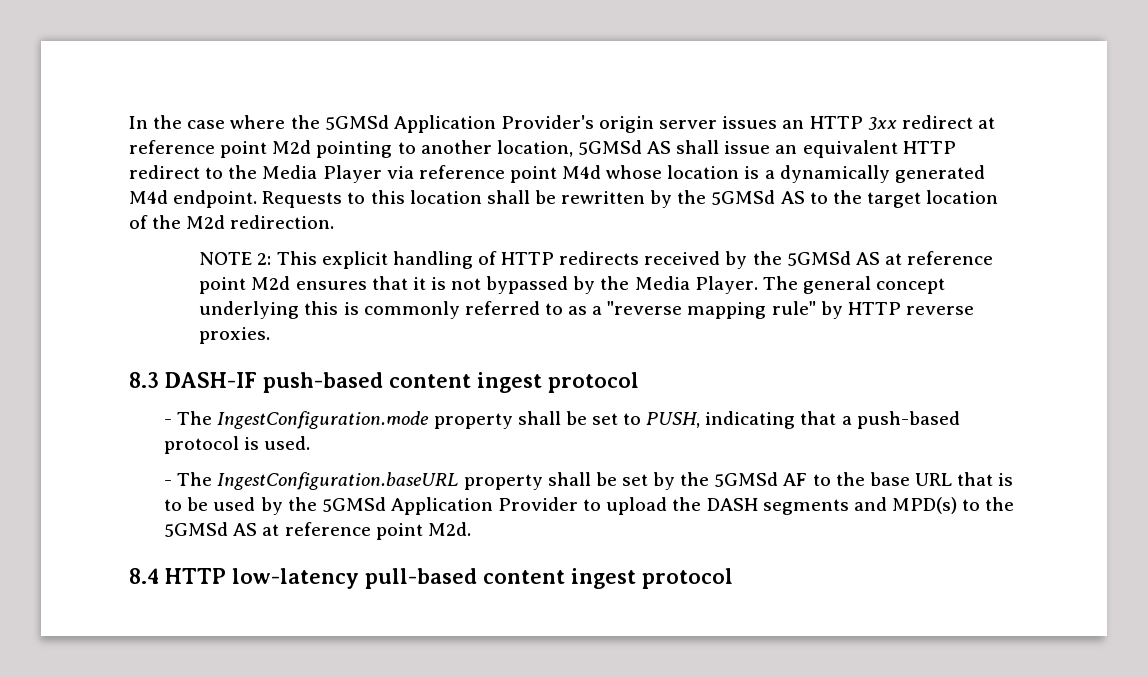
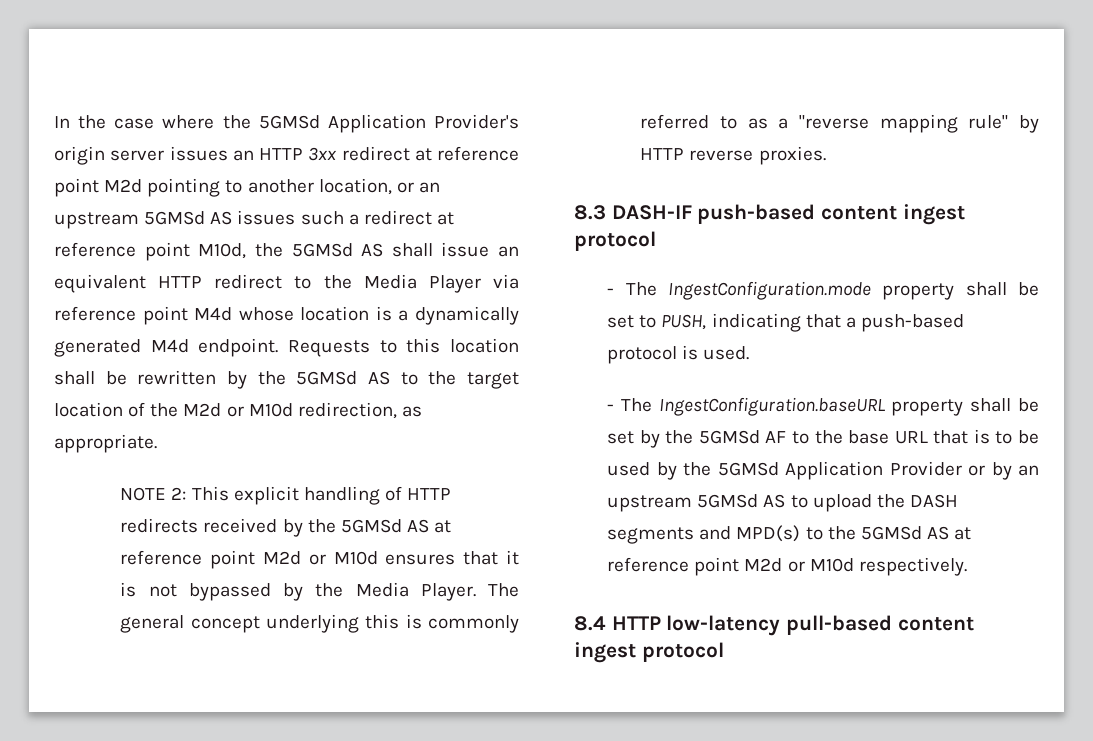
- In the case where the 5GMSd Application Provider's origin server issues an HTTP 3xx redirect at reference point M2d pointing to another location, 5GMSd AS shall issue an equivalent HTTP redirect to the Media Player via reference point M4d whose location is a dynamically generated M4d endpoint.
+ In the case where the 5GMSd Application Provider's origin server issues an HTTP 3xx redirect at reference point M2d pointing to another location, or an upstream 5GMSd AS issues such a redirect at reference point M10d, the 5GMSd AS shall issue an equivalent HTTP redirect to the Media Player via reference point M4d whose location is a dynamically generated M4d endpoint.
- Requests to this location shall be rewritten by the 5GMSd AS to the target location of the M2d redirection.
+ Requests to this location shall be rewritten by the 5GMSd AS to the target location of the M2d or M10d redirection, as appropriate.
- NOTE 2: This explicit handling of HTTP redirects received by the 5GMSd AS at reference point M2d ensures that it is not bypassed by the Media Player.
+ NOTE 2: This explicit handling of HTTP redirects received by the 5GMSd AS at reference point M2d or M10d ensures that it is not bypassed by the Media Player.
- - The IngestConfiguration.baseURL property shall be set by the 5GMSd AF to the base URL that is to be used by the 5GMSd Application Provider to upload the DASH segments and MPD(s) to the 5GMSd AS at reference point M2d.
+ - The IngestConfiguration.baseURL property shall be set by the 5GMSd AF to the base URL that is to be used by the 5GMSd Application Provider or by an upstream 5GMSd AS to upload the DASH segments and MPD(s) to the 5GMSd AS at reference point M2d or M10d respectively.

